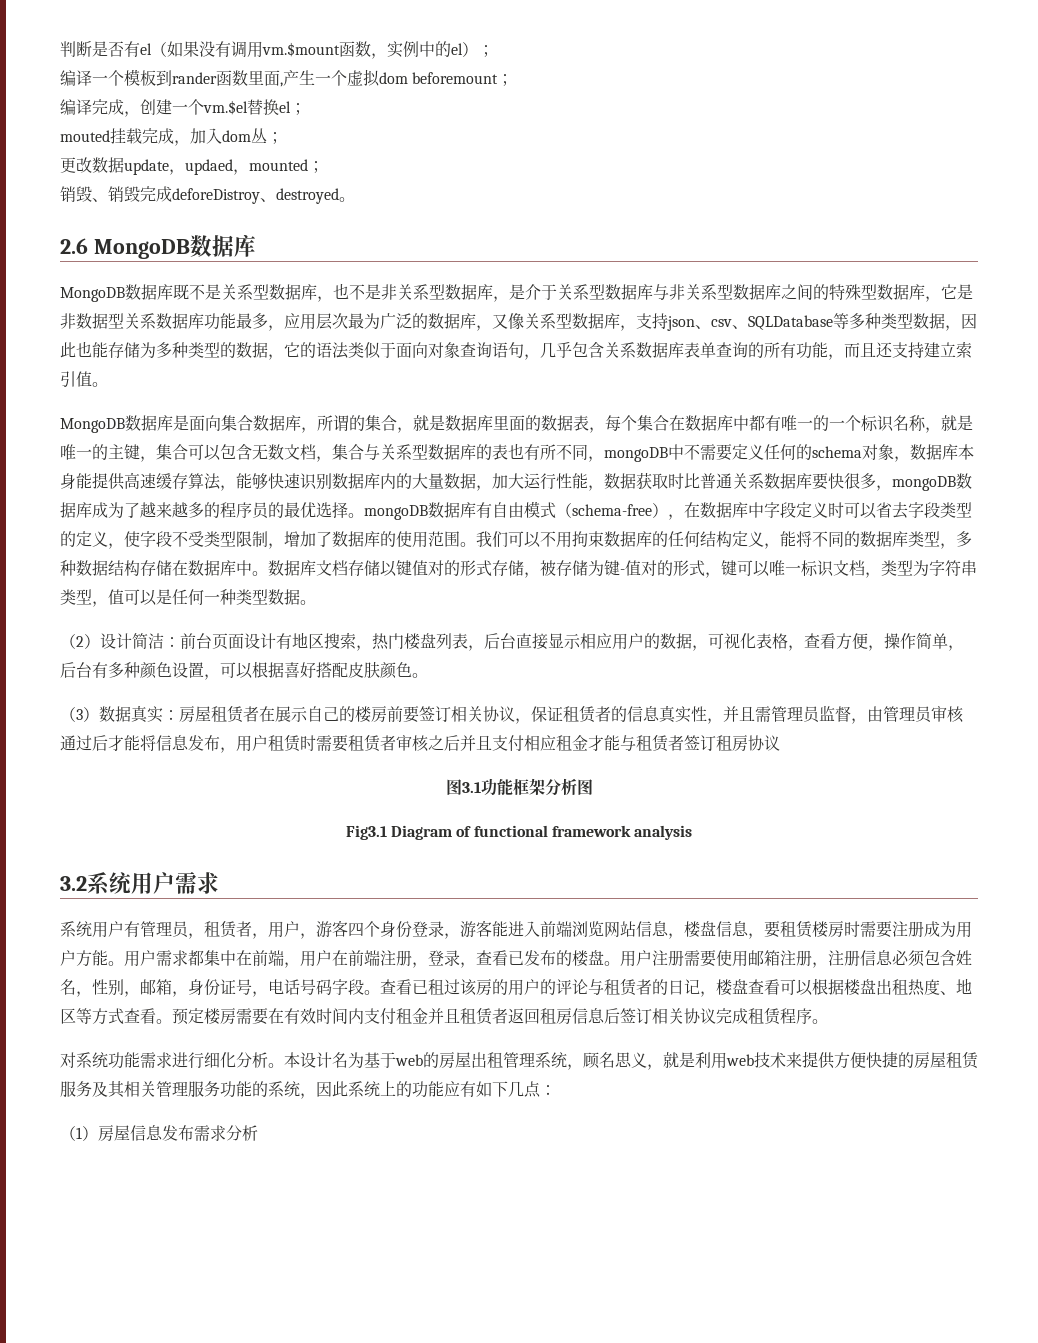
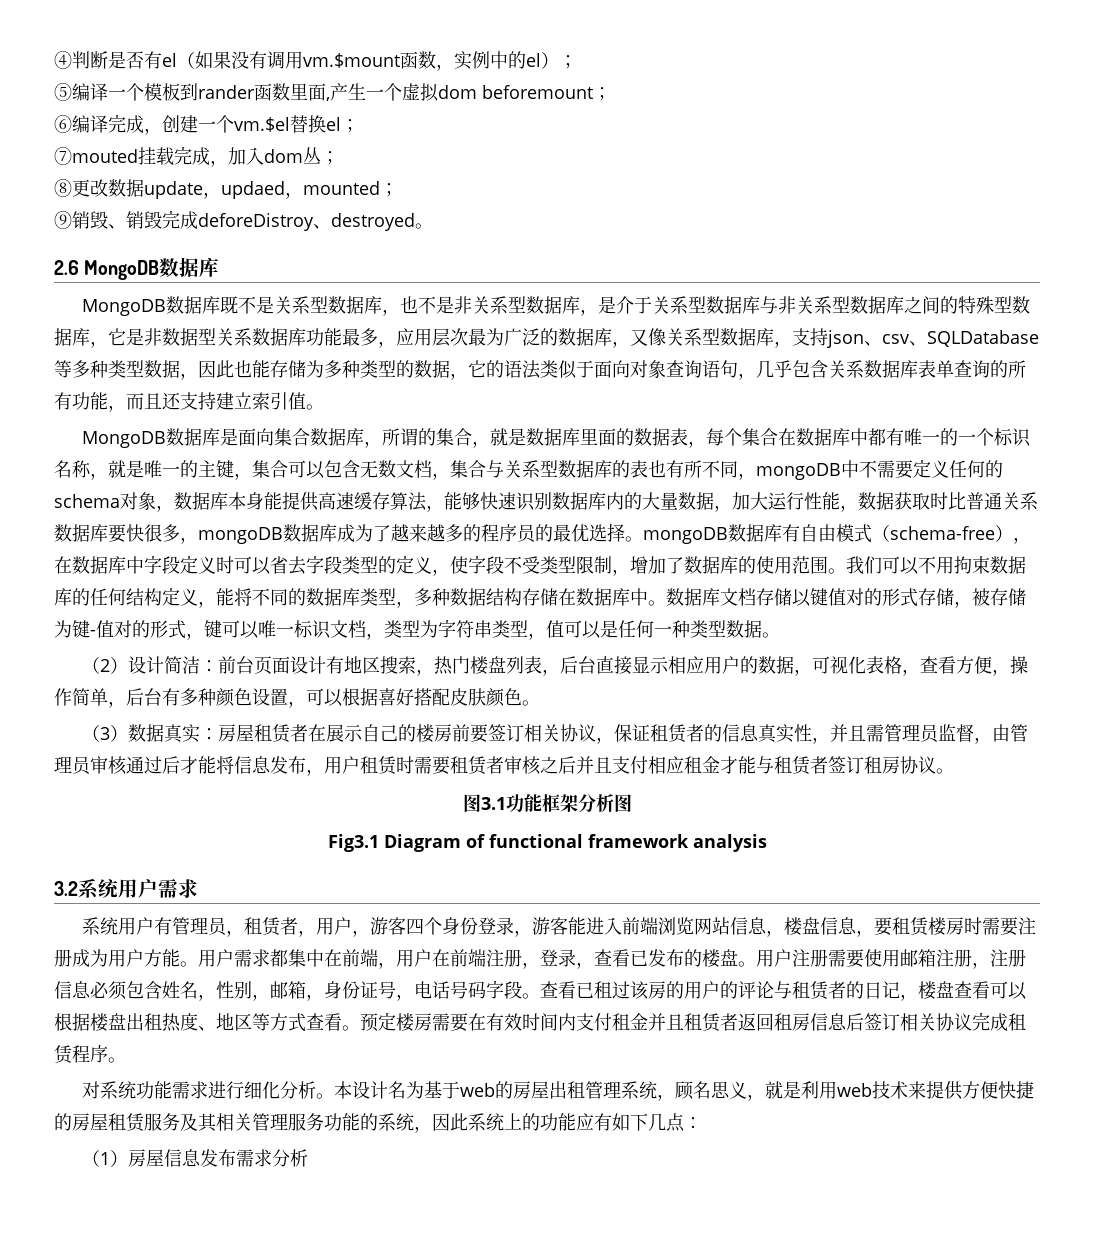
- 判断是否有el（如果没有调用vm.$mount函数，实例中的el）；
+ ④判断是否有el（如果没有调用vm.$mount函数，实例中的el）；
- 编译一个模板到rander函数里面,产生一个虚拟dom beforemount；
+ ⑤编译一个模板到rander函数里面,产生一个虚拟dom beforemount；
- 编译完成，创建一个vm.$el替换el；
+ ⑥编译完成，创建一个vm.$el替换el；
- mouted挂载完成，加入dom丛；
+ ⑦mouted挂载完成，加入dom丛；
- 更改数据update，updaed，mounted；
+ ⑧更改数据update，updaed，mounted；
- 销毁、销毁完成deforeDistroy、destroyed。
+ ⑨销毁、销毁完成deforeDistroy、destroyed。
- （3）数据真实：房屋租赁者在展示自己的楼房前要签订相关协议，保证租赁者的信息真实性，并且需管理员监督，由管理员审核通过后才能将信息发布，用户租赁时需要租赁者审核之后并且支付相应租金才能与租赁者签订租房协议
+ （3）数据真实：房屋租赁者在展示自己的楼房前要签订相关协议，保证租赁者的信息真实性，并且需管理员监督，由管理员审核通过后才能将信息发布，用户租赁时需要租赁者审核之后并且支付相应租金才能与租赁者签订租房协议。

